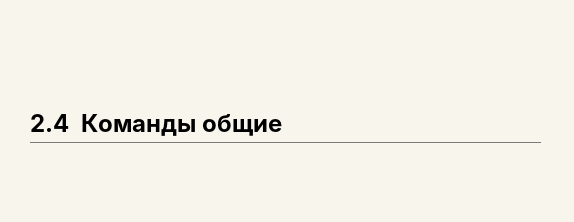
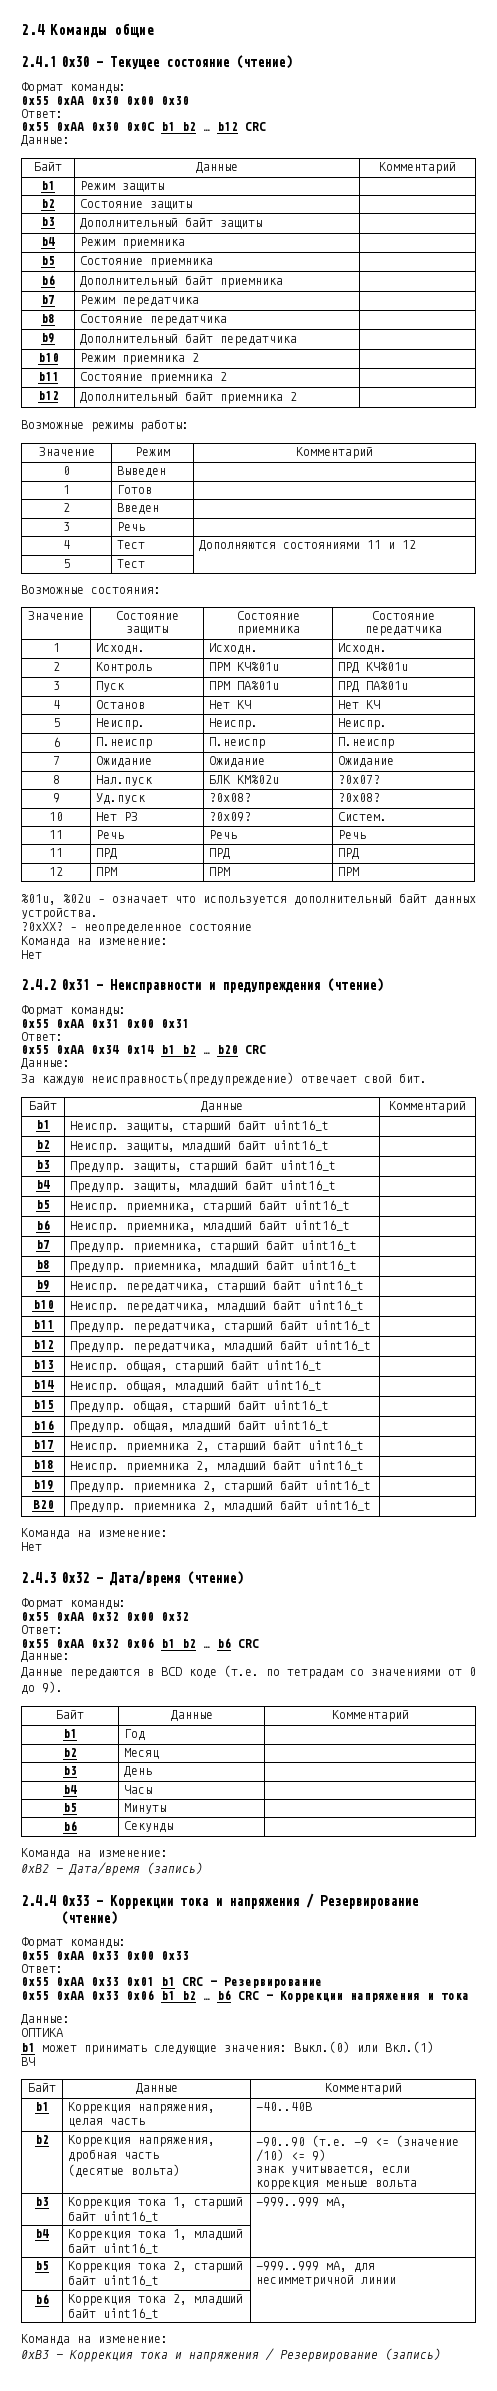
+ 2.4.1 0x30 – Текущее состояние (чтение)
+ Формат команды:
+ 0х55 0хАА 0х30 0х00 0x30
+ Ответ:
+ 0x55 0xAA 0x30 0x0С b1 b2 … b12 CRC
+ Данные:
+ Байт | Данные | Комментарий
+ b1 | Режим защиты |
+ b2 | Состояние защиты |
+ b3 | Дополнительный байт защиты |
+ b4 | Режим приемника |
+ b5 | Состояние приемника |
+ b6 | Дополнительный байт приемника |
+ b7 | Режим передатчика |
+ b8 | Состояние передатчика |
+ b9 | Дополнительный байт передатчика |
+ b10 | Режим приемника 2 |
+ b11 | Состояние приемника 2 |
+ b12 | Дополнительный байт приемника 2 |
+ Возможные режимы работы:
+ Значение | Режим | Комментарий
+ 0 | Выведен |
+ 1 | Готов |
+ 2 | Введен |
+ 3 | Речь |
+ 4 | Тест | Дополняются состояниями 11 и 12
+ 5 | Тест |
+ Возможные состояния:
+ Значение | Состояние защиты | Состояние приемника | Состояние передатчика
+ 1 | Исходн. | Исходн. | Исходн.
+ 2 | Контроль | ПРМ КЧ%01u | ПРД КЧ%01u
+ 3 | Пуск | ПРМ ПА%01u | ПРД ПА%01u
+ 4 | Останов | Нет КЧ | Нет КЧ
+ 5 | Неиспр. | Неиспр. | Неиспр.
+ 6 | П.неиспр | П.неиспр | П.неиспр
+ 7 | Ожидание | Ожидание | Ожидание
+ 8 | Нал.пуск | БЛК КМ%02u | ?0x07?
+ 9 | Уд.пуск | ?0x08? | ?0x08?
+ 10 | Нет РЗ | ?0x09? | Систем.
+ 11 | Речь | Речь | Речь
+ 11 | ПРД | ПРД | ПРД
+ 12 | ПРМ | ПРМ | ПРМ
+ %01u, %02u – означает что используется дополнительный байт данных устройства.
+ ?0xXX? – неопределенное состояние
+ Команда на изменение:
+ Нет
+ 2.4.2 0x31 – Неисправности и предупреждения (чтение)
+ Формат команды:
+ 0х55 0хАА 0х31 0х00 0x31
+ Ответ:
+ 0x55 0xAA 0x34 0x14 b1 b2 … b20 CRC
+ Данные:
+ За каждую неисправность(предупреждение) отвечает свой бит.
+ Байт | Данные | Комментарий
+ b1 | Неиспр. защиты, старший байт uint16_t |
+ b2 | Неиспр. защиты, младший байт uint16_t |
+ b3 | Предупр. защиты, старший байт uint16_t |
+ b4 | Предупр. защиты, младший байт uint16_t |
+ b5 | Неиспр. приемника, старший байт uint16_t |
+ b6 | Неиспр. приемника, младший байт uint16_t |
+ b7 | Предупр. приемника, старший байт uint16_t |
+ b8 | Предупр. приемника, младший байт uint16_t |
+ b9 | Неиспр. передатчика, старший байт uint16_t |
+ b10 | Неиспр. передатчика, младший байт uint16_t |
+ b11 | Предупр. передатчика, старший байт uint16_t |
+ b12 | Предупр. передатчика, младший байт uint16_t |
+ b13 | Неиспр. общая, старший байт uint16_t |
+ b14 | Неиспр. общая, младший байт uint16_t |
+ b15 | Предупр. общая, старший байт uint16_t |
+ b16 | Предупр. общая, младший байт uint16_t |
+ b17 | Неиспр. приемника 2, старший байт uint16_t |
+ b18 | Неиспр. приемника 2, младший байт uint16_t |
+ b19 | Предупр. приемника 2, старший байт uint16_t |
+ B20 | Предупр. приемника 2, младший байт uint16_t |
+ Команда на изменение:
+ Нет
+ 2.4.3 0x32 – Дата/время (чтение)
+ Формат команды:
+ 0х55 0хАА 0х32 0x00 0x32
+ Ответ:
+ 0x55 0xAA 0x32 0x06 b1 b2 … b6 CRC
+ Данные:
+ Данные передаются в BCD коде (т.е. по тетрадам со значениями от 0 до 9).
+ Байт | Данные | Комментарий
+ b1 | Год |
+ b2 | Месяц |
+ b3 | День |
+ b4 | Часы |
+ b5 | Минуты |
+ b6 | Секунды |
+ Команда на изменение:
+ 0хB2 – Дата/время (запись)
+ 2.4.4 0x33 – Коррекции тока и напряжения / Резервирование (чтение)
+ Формат команды:
+ 0х55 0хАА 0х33 0x00 0x33
+ Ответ:
+ 0x55 0xAA 0x33 0x01 b1 CRC - Резервирование
+ 0x55 0xAA 0x33 0x06 b1 b2 … b6 CRC - Коррекции напряжения и тока
+ Данные:
+ ОПТИКА
+ b1 может принимать следующие значения: Выкл.(0) или Вкл.(1)
+ ВЧ
+ Байт | Данные | Комментарий
+ b1 | Коррекция напряжения, целая часть | -40..40В
+ b2 | Коррекция напряжения, дробная часть
+ (десятые вольта) | -90..90 (т.е. -9 <= (значение /10) <= 9)
+ знак учитывается, если коррекция меньше вольта
+ b3 | Коррекция тока 1, старший байт uint16_t | -999..999 мА,
+ b4 | Коррекция тока 1, младший байт uint16_t |
+ b5 | Коррекция тока 2, старший байт uint16_t | -999..999 мА, для несимметричной линии
+ b6 | Коррекция тока 2, младший байт uint16_t |
+ Команда на изменение:
+ 0хB3 – Коррекция тока и напряжения / Резервирование (запись)

